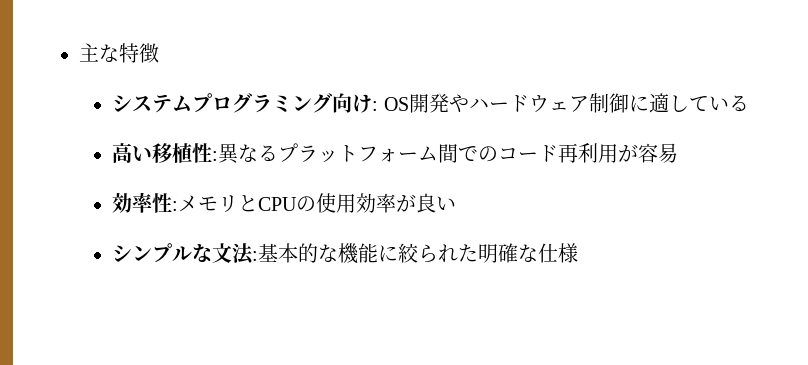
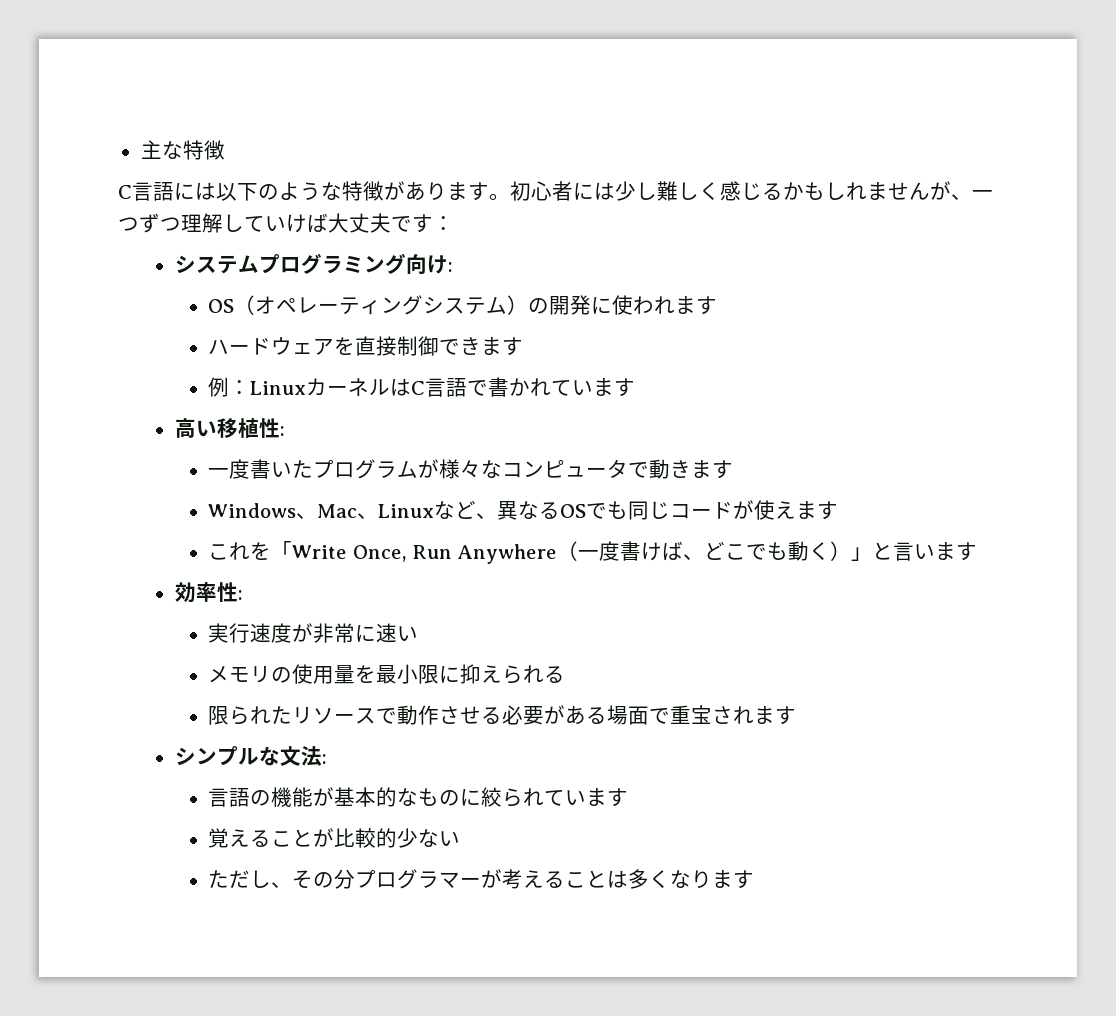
+ C言語には以下のような特徴があります。初心者には少し難しく感じるかもしれませんが、一つずつ理解していけば大丈夫です：
- システムプログラミング向け: OS開発やハードウェア制御に適している
- 高い移植性:異なるプラットフォーム間でのコード再利用が容易
- 効率性:メモリとCPUの使用効率が良い
+ システムプログラミング向け:
+ OS（オペレーティングシステム）の開発に使われます
+ ハードウェアを直接制御できます
+ 例：LinuxカーネルはC言語で書かれています
+ 高い移植性:
+ 一度書いたプログラムが様々なコンピュータで動きます
+ Windows、Mac、Linuxなど、異なるOSでも同じコードが使えます
+ これを「Write Once, Run Anywhere（一度書けば、どこでも動く）」と言います
+ 効率性:
+ 実行速度が非常に速い
+ メモリの使用量を最小限に抑えられる
+ 限られたリソースで動作させる必要がある場面で重宝されます
- シンプルな文法:基本的な機能に絞られた明確な仕様
+ シンプルな文法:
+ 言語の機能が基本的なものに絞られています
+ 覚えることが比較的少ない
+ ただし、その分プログラマーが考えることは多くなります

